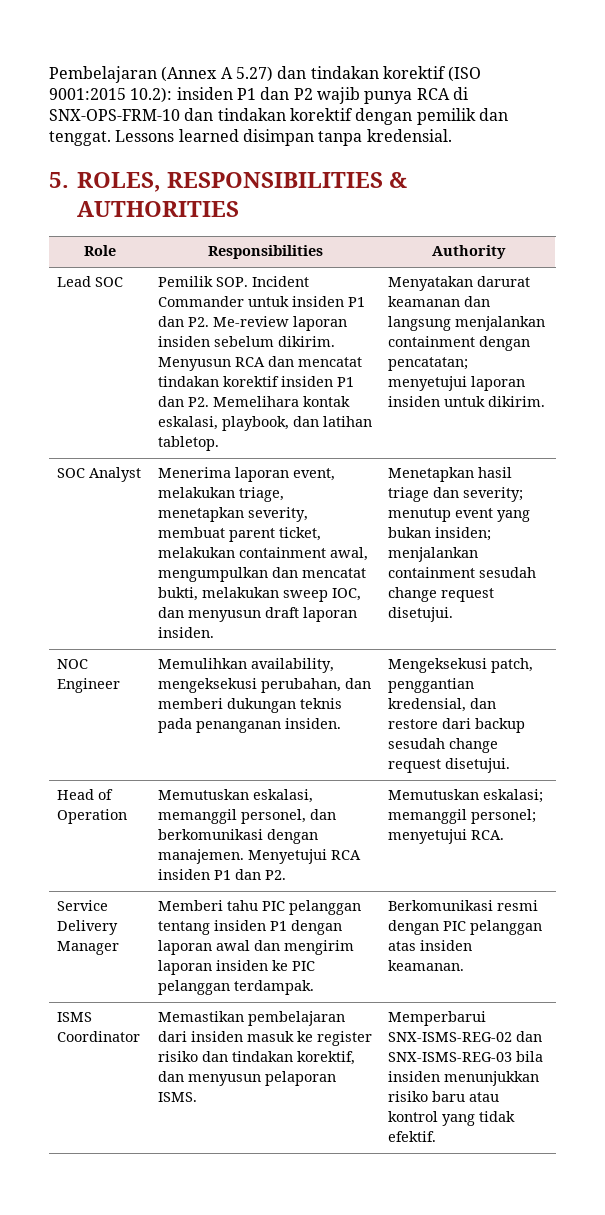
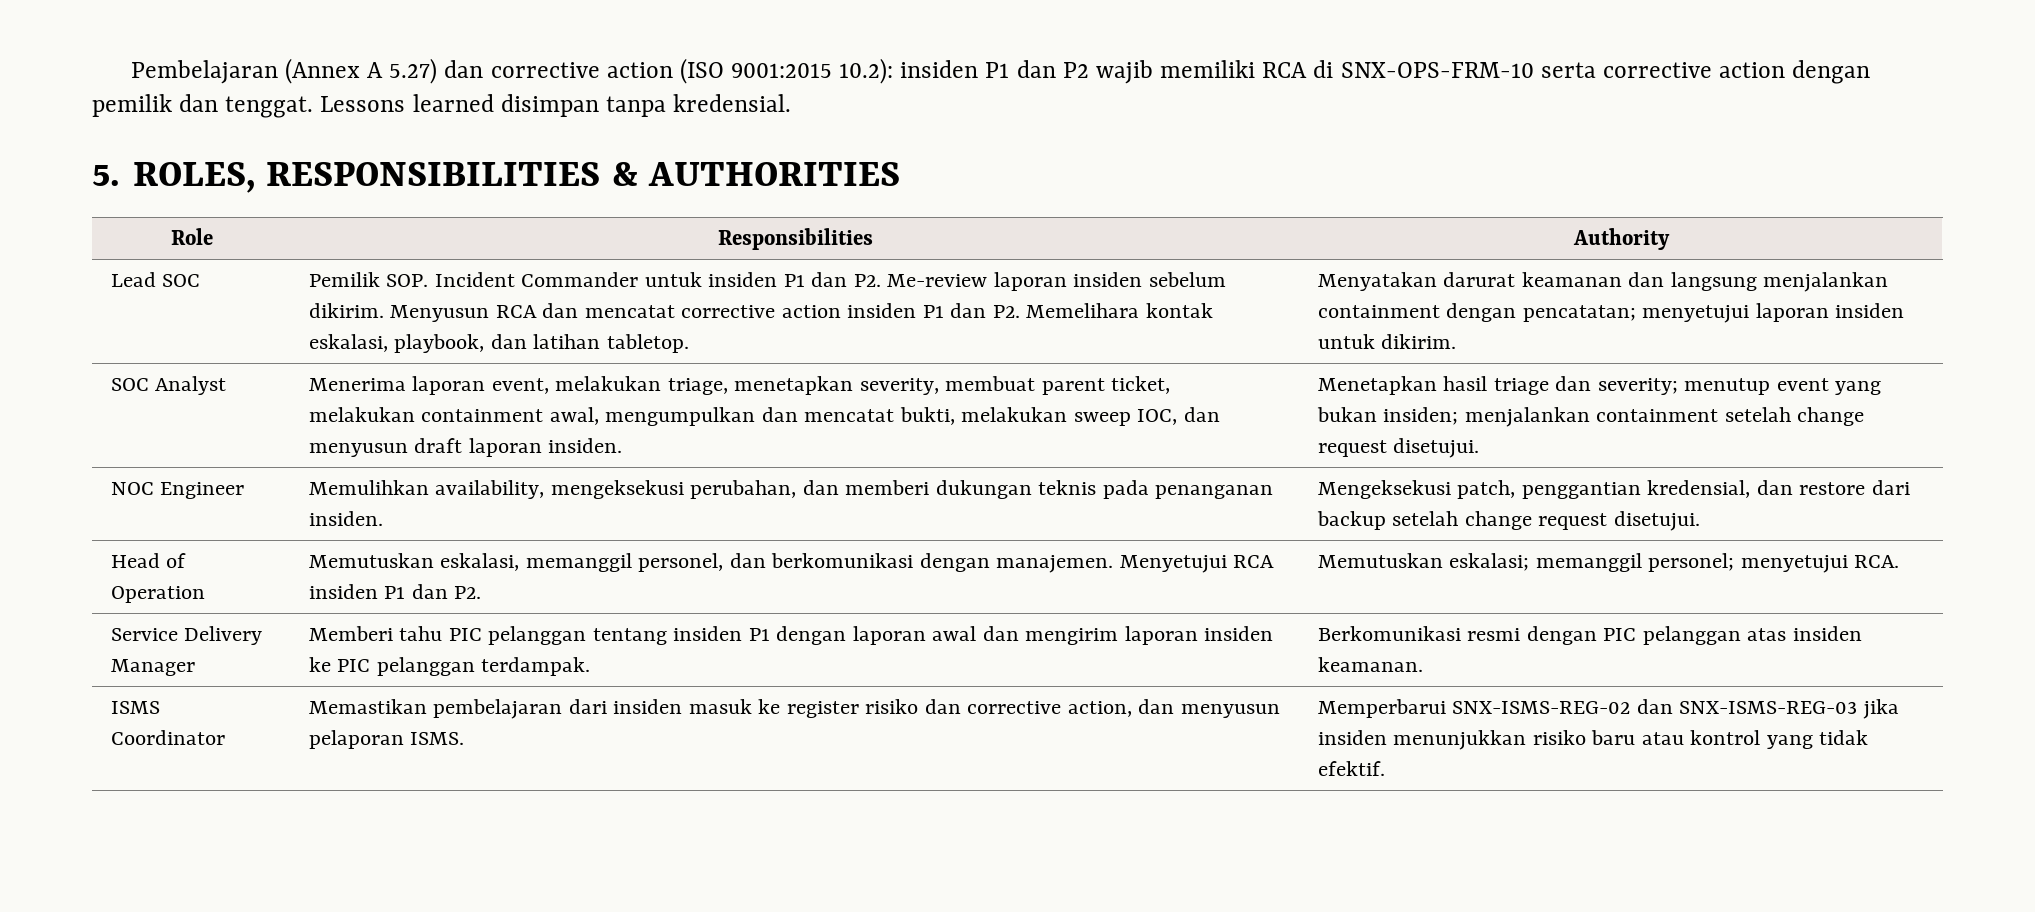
- Pembelajaran (Annex A 5.27) dan tindakan korektif (ISO 9001:2015 10.2): insiden P1 dan P2 wajib punya RCA di SNX-OPS-FRM-10 dan tindakan korektif dengan pemilik dan tenggat.
+ Pembelajaran (Annex A 5.27) dan corrective action (ISO 9001:2015 10.2): insiden P1 dan P2 wajib memiliki RCA di SNX-OPS-FRM-10 serta corrective action dengan pemilik dan tenggat.
- Menyusun RCA dan mencatat tindakan korektif insiden P1 dan P2. Memelihara kontak eskalasi, playbook, dan latihan tabletop.
+ Menyusun RCA dan mencatat corrective action insiden P1 dan P2. Memelihara kontak eskalasi, playbook, dan latihan tabletop.
- Menetapkan hasil triage dan severity; menutup event yang bukan insiden; menjalankan containment sesudah change request disetujui.
+ Menetapkan hasil triage dan severity; menutup event yang bukan insiden; menjalankan containment setelah change request disetujui.
- NOC Engineer | Memulihkan availability, mengeksekusi perubahan, dan memberi dukungan teknis pada penanganan insiden. | Mengeksekusi patch, penggantian kredensial, dan restore dari backup sesudah change request disetujui.
+ NOC Engineer | Memulihkan availability, mengeksekusi perubahan, dan memberi dukungan teknis pada penanganan insiden. | Mengeksekusi patch, penggantian kredensial, dan restore dari backup setelah change request disetujui.
- ISMS Coordinator | Memastikan pembelajaran dari insiden masuk ke register risiko dan tindakan korektif, dan menyusun pelaporan ISMS. | Memperbarui SNX-ISMS-REG-02 dan SNX-ISMS-REG-03 bila insiden menunjukkan risiko baru atau kontrol yang tidak efektif.
+ ISMS Coordinator | Memastikan pembelajaran dari insiden masuk ke register risiko dan corrective action, dan menyusun pelaporan ISMS. | Memperbarui SNX-ISMS-REG-02 dan SNX-ISMS-REG-03 jika insiden menunjukkan risiko baru atau kontrol yang tidak efektif.

